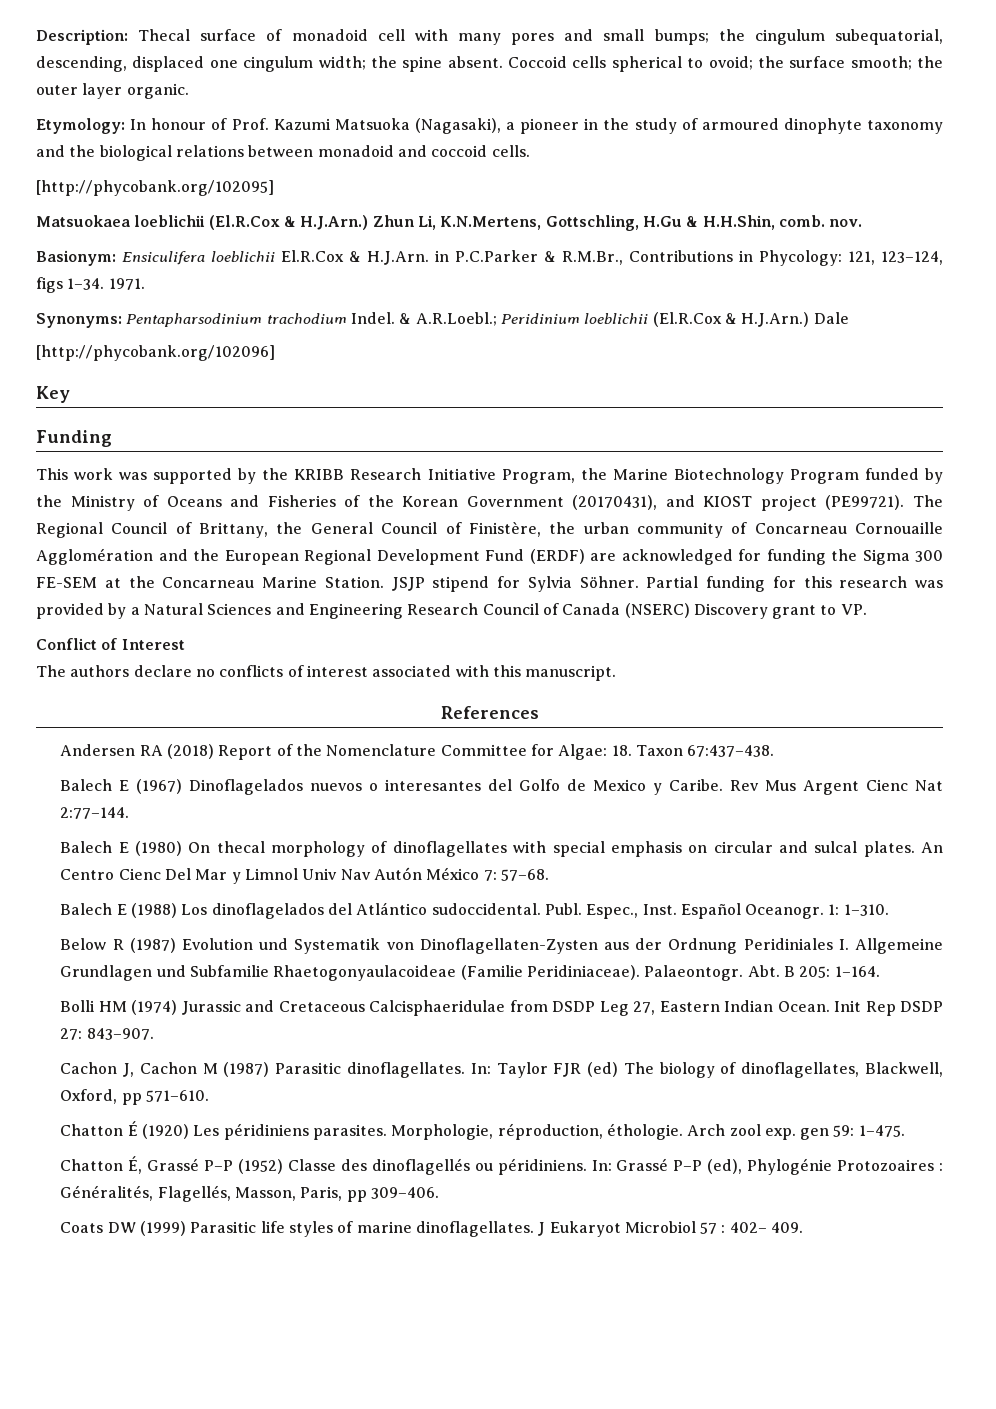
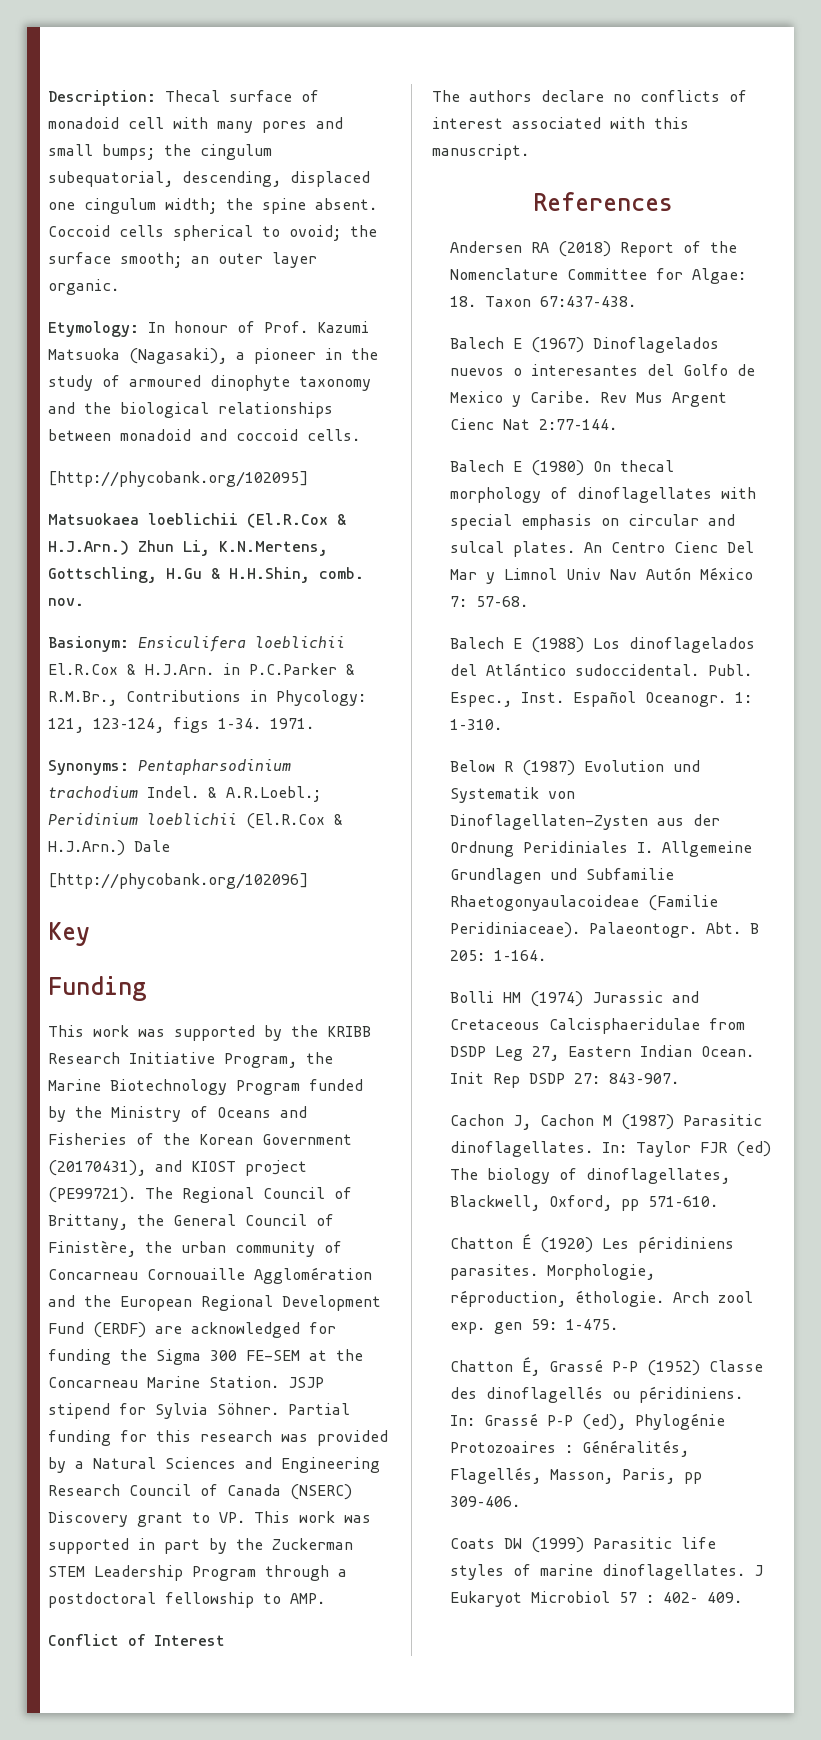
- Coccoid cells spherical to ovoid; the surface smooth; the outer layer organic.
+ Coccoid cells spherical to ovoid; the surface smooth; an outer layer organic.
- Etymology: In honour of Prof. Kazumi Matsuoka (Nagasaki), a pioneer in the study of armoured dinophyte taxonomy and the biological relations between monadoid and coccoid cells.
+ Etymology: In honour of Prof. Kazumi Matsuoka (Nagasaki), a pioneer in the study of armoured dinophyte taxonomy and the biological relationships between monadoid and coccoid cells.
- Partial funding for this research was provided by a Natural Sciences and Engineering Research Council of Canada (NSERC) Discovery grant to VP.
+ Partial funding for this research was provided by a Natural Sciences and Engineering Research Council of Canada (NSERC) Discovery grant to VP. This work was supported in part by the Zuckerman STEM Leadership Program through a postdoctoral fellowship to AMP.

